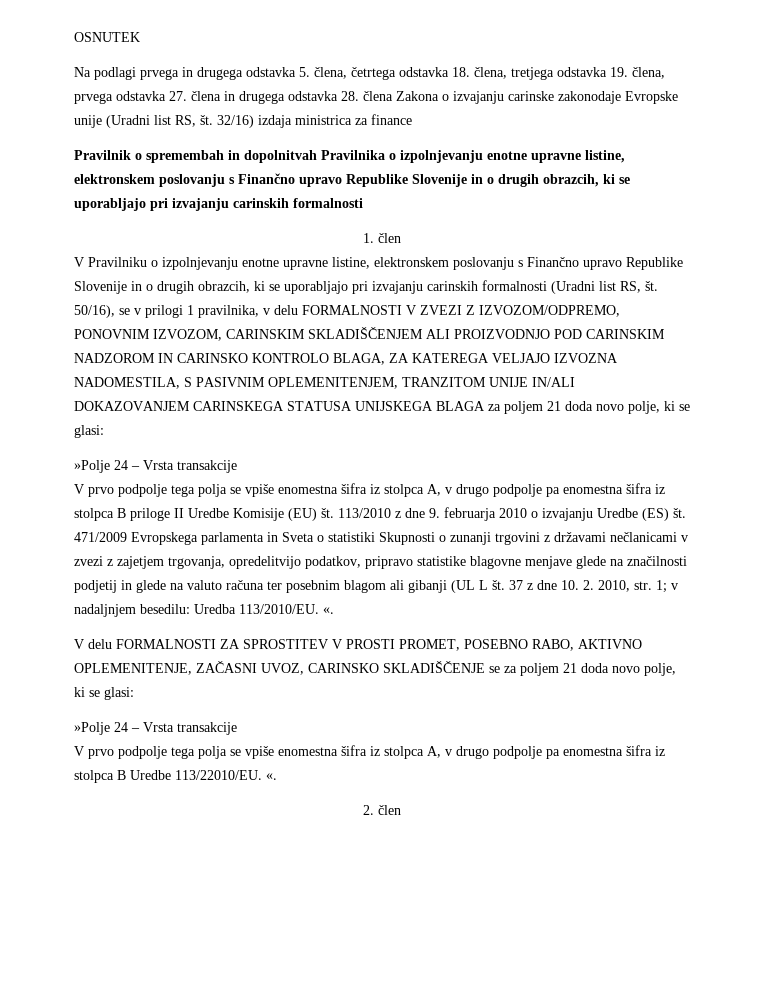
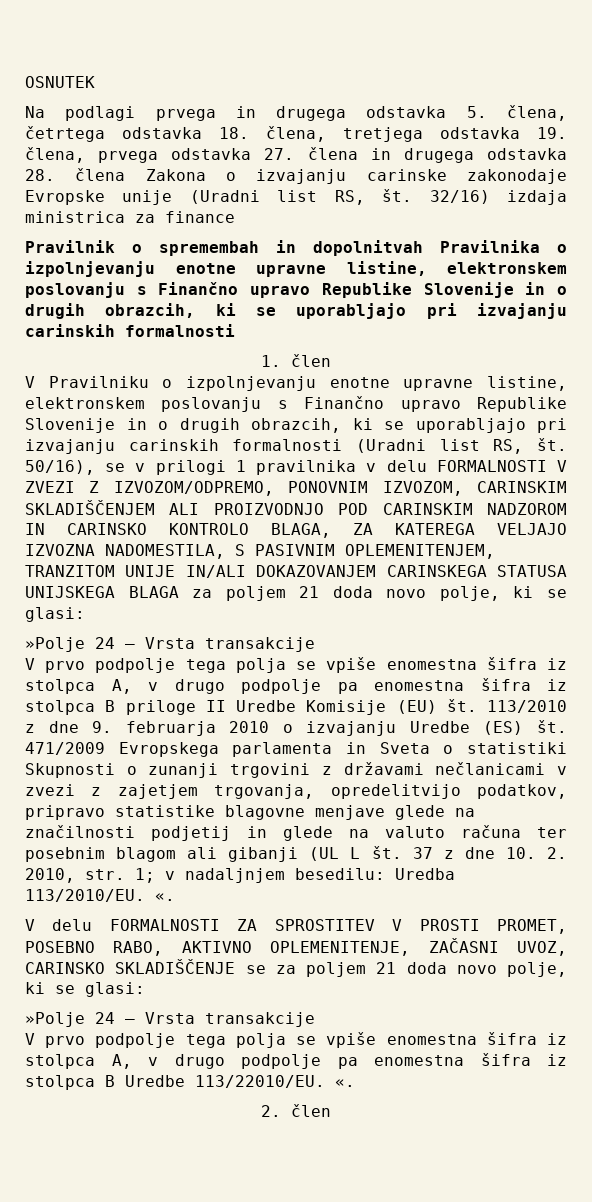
- 50/16), se v prilogi 1 pravilnika, v delu FORMALNOSTI V ZVEZI Z IZVOZOM/ODPREMO, PONOVNIM IZVOZOM, CARINSKIM SKLADIŠČENJEM ALI PROIZVODNJO POD CARINSKIM NADZOROM IN CARINSKO KONTROLO BLAGA, ZA KATEREGA VELJAJO IZVOZNA NADOMESTILA, S PASIVNIM OPLEMENITENJEM, TRANZITOM UNIJE IN/ALI DOKAZOVANJEM CARINSKEGA STATUSA UNIJSKEGA BLAGA za poljem 21 doda novo polje, ki se glasi:
+ 50/16), se v prilogi 1 pravilnika v delu FORMALNOSTI V ZVEZI Z IZVOZOM/ODPREMO, PONOVNIM IZVOZOM, CARINSKIM SKLADIŠČENJEM ALI PROIZVODNJO POD CARINSKIM NADZOROM IN CARINSKO KONTROLO BLAGA, ZA KATEREGA VELJAJO IZVOZNA NADOMESTILA, S PASIVNIM OPLEMENITENJEM, TRANZITOM UNIJE IN/ALI DOKAZOVANJEM CARINSKEGA STATUSA UNIJSKEGA BLAGA za poljem 21 doda novo polje, ki se glasi:

